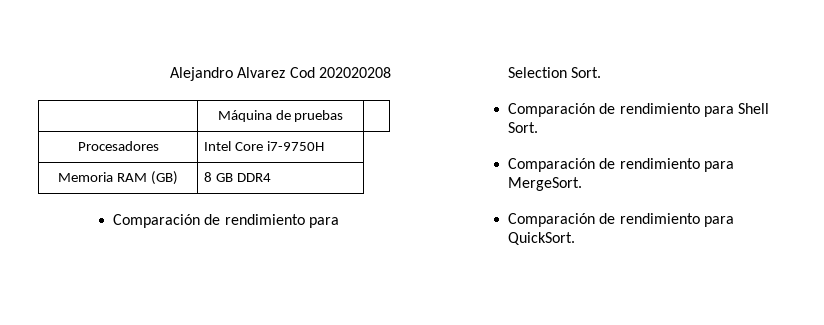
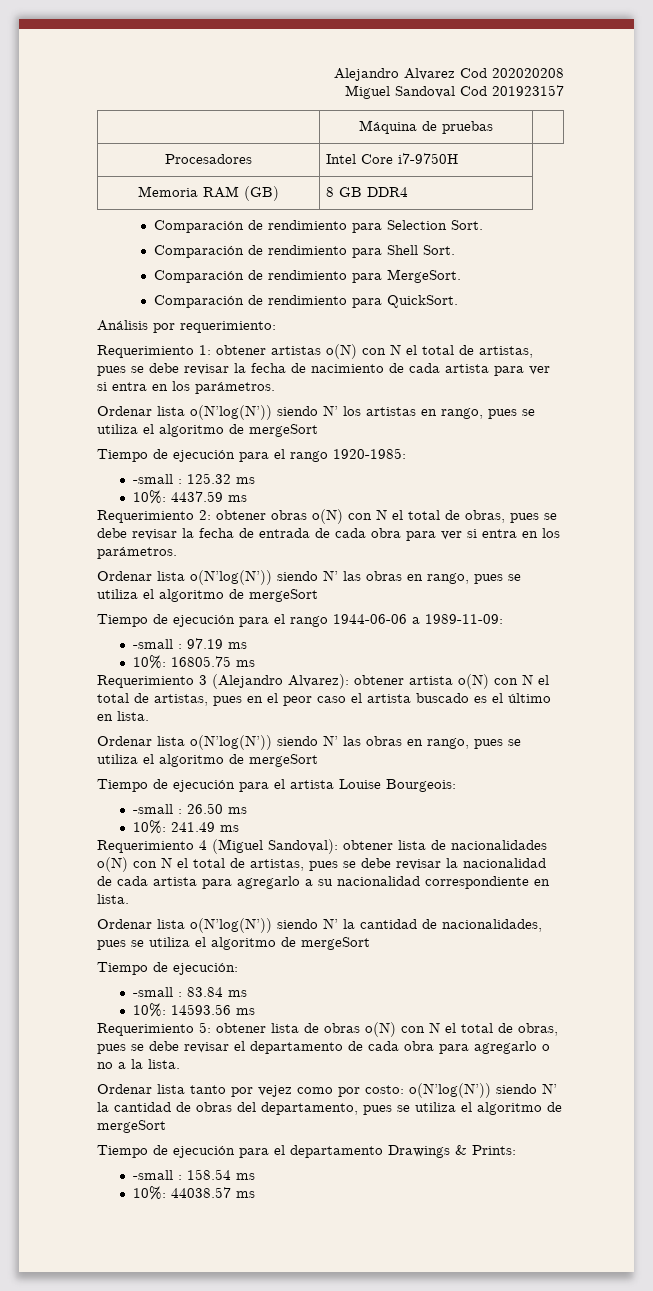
+ Miguel Sandoval Cod 201923157
+ Análisis por requerimiento:
+ Requerimiento 1: obtener artistas o(N) con N el total de artistas, pues se debe revisar la fecha de nacimiento de cada artista para ver si entra en los parámetros.
+ Ordenar lista o(N’log(N’)) siendo N’ los artistas en rango, pues se utiliza el algoritmo de mergeSort
+ Tiempo de ejecución para el rango 1920-1985:
+ -small : 125.32 ms
+ 10%: 4437.59 ms
+ Requerimiento 2: obtener obras o(N) con N el total de obras, pues se debe revisar la fecha de entrada de cada obra para ver si entra en los parámetros.
+ Ordenar lista o(N’log(N’)) siendo N’ las obras en rango, pues se utiliza el algoritmo de mergeSort
+ Tiempo de ejecución para el rango 1944-06-06 a 1989-11-09:
+ -small : 97.19 ms
+ 10%: 16805.75 ms
+ Requerimiento 3 (Alejandro Alvarez): obtener artista o(N) con N el total de artistas, pues en el peor caso el artista buscado es el último en lista.
+ Ordenar lista o(N’log(N’)) siendo N’ las obras en rango, pues se utiliza el algoritmo de mergeSort
+ Tiempo de ejecución para el artista Louise Bourgeois:
+ -small : 26.50 ms
+ 10%: 241.49 ms
+ Requerimiento 4 (Miguel Sandoval): obtener lista de nacionalidades o(N) con N el total de artistas, pues se debe revisar la nacionalidad de cada artista para agregarlo a su nacionalidad correspondiente en lista.
+ Ordenar lista o(N’log(N’)) siendo N’ la cantidad de nacionalidades, pues se utiliza el algoritmo de mergeSort
+ Tiempo de ejecución:
+ -small : 83.84 ms
+ 10%: 14593.56 ms
+ Requerimiento 5: obtener lista de obras o(N) con N el total de obras, pues se debe revisar el departamento de cada obra para agregarlo o no a la lista.
+ Ordenar lista tanto por vejez como por costo: o(N’log(N’)) siendo N’ la cantidad de obras del departamento, pues se utiliza el algoritmo de mergeSort
+ Tiempo de ejecución para el departamento Drawings & Prints:
+ -small : 158.54 ms
+ 10%: 44038.57 ms

